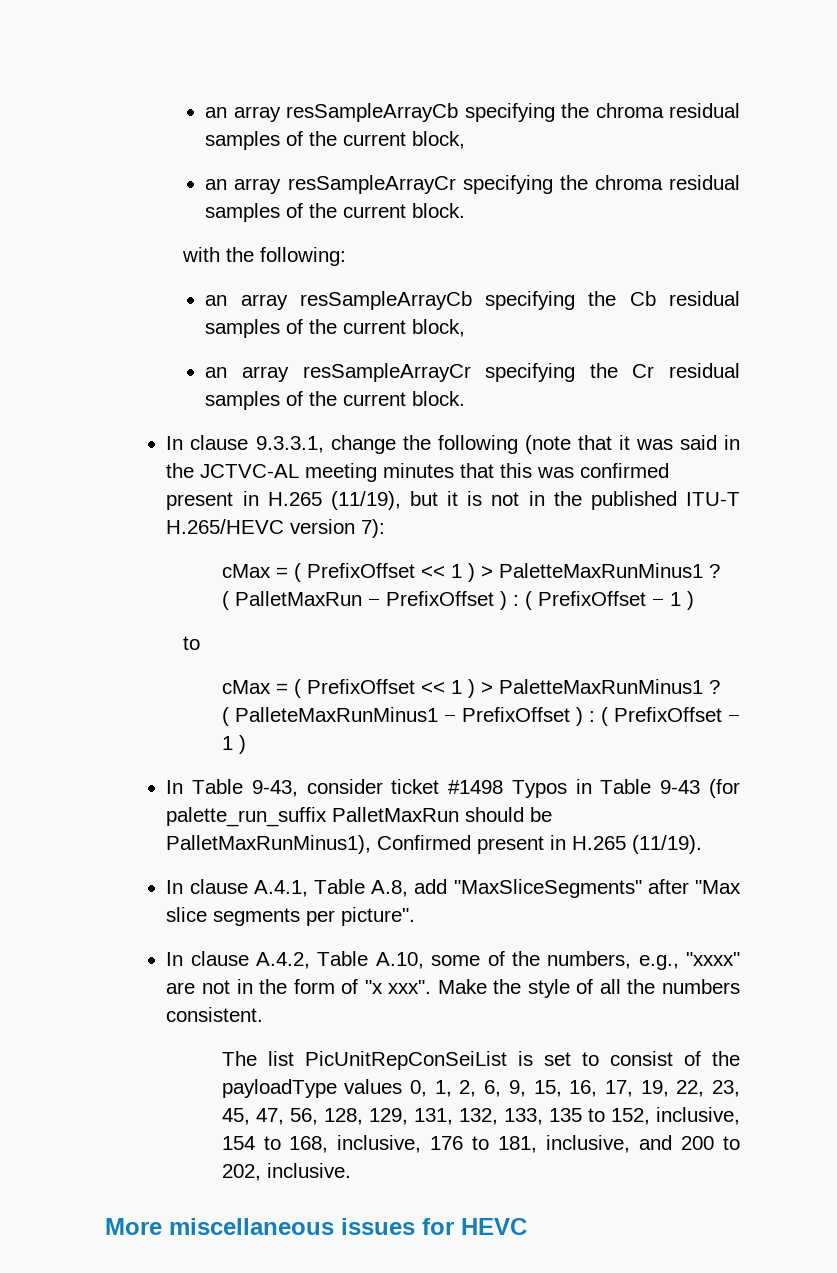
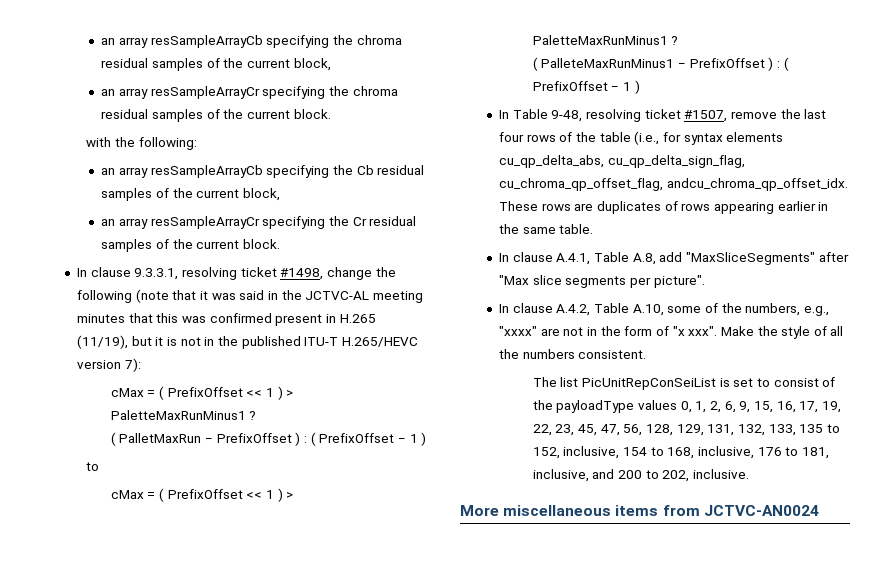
- In clause 9.3.3.1, change the following (note that it was said in the JCTVC-AL meeting minutes that this was confirmed present in H.265 (11/19), but it is not in the published ITU-T H.265/HEVC version 7):
+ In clause 9.3.3.1, resolving ticket #1498, change the following (note that it was said in the JCTVC-AL meeting minutes that this was confirmed present in H.265 (11/19), but it is not in the published ITU-T H.265/HEVC version 7):
- In Table 9-43, consider ticket #1498 Typos in Table 9-43 (for palette_run_suffix PalletMaxRun should be PalletMaxRunMinus1), Confirmed present in H.265 (11/19).
+ In Table 9-48, resolving ticket #1507, remove the last four rows of the table (i.e., for syntax elements cu_qp_delta_abs, cu_qp_delta_sign_flag, cu_chroma_qp_offset_flag, andcu_chroma_qp_offset_idx. These rows are duplicates of rows appearing earlier in the same table.
- More miscellaneous issues for HEVC
+ More miscellaneous items from JCTVC-AN0024

